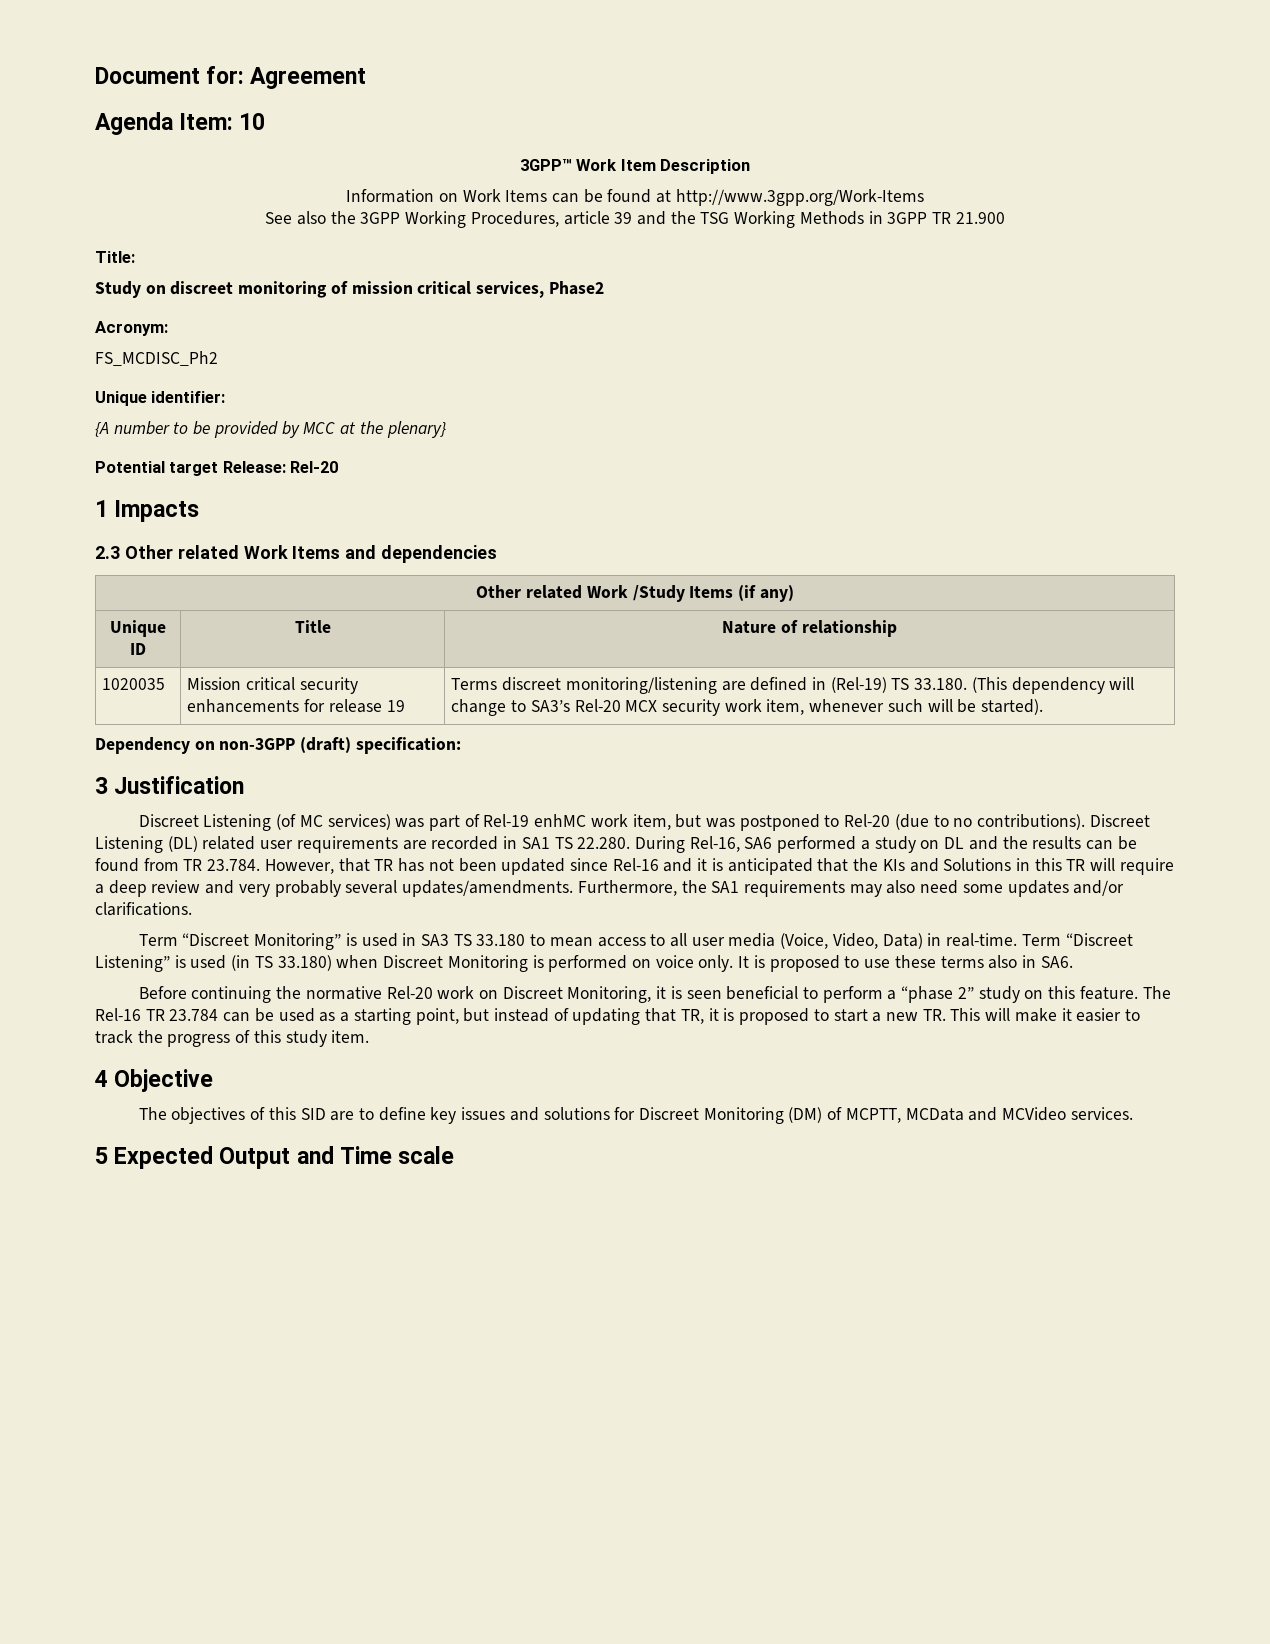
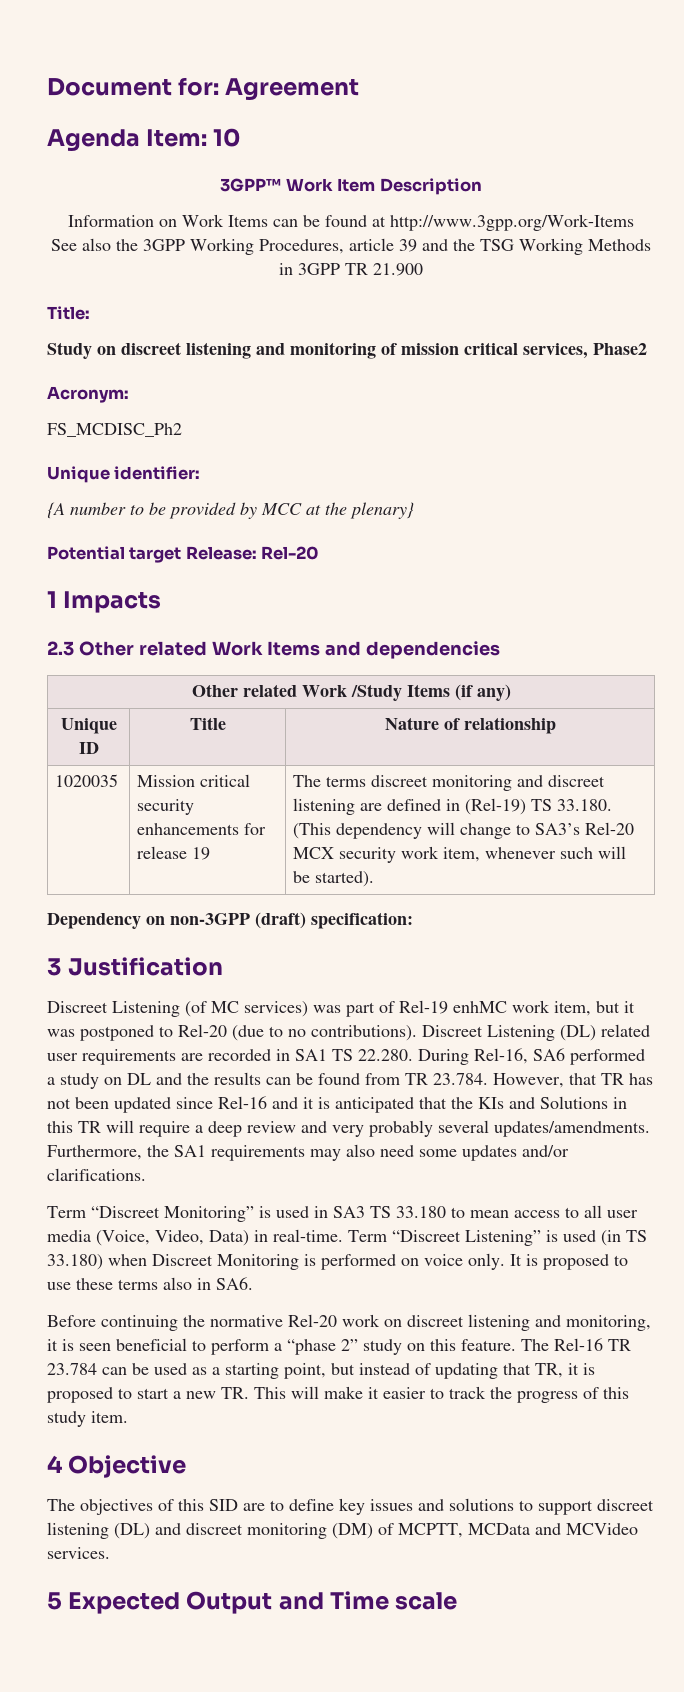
- Study on discreet monitoring of mission critical services, Phase2
+ Study on discreet listening and monitoring of mission critical services, Phase2
- 1020035 | Mission critical security enhancements for release 19 | Terms discreet monitoring/listening are defined in (Rel-19) TS 33.180. (This dependency will change to SA3’s Rel-20 MCX security work item, whenever such will be started).
+ 1020035 | Mission critical security enhancements for release 19 | The terms discreet monitoring and discreet listening are defined in (Rel-19) TS 33.180. (This dependency will change to SA3’s Rel-20 MCX security work item, whenever such will be started).
- Discreet Listening (of MC services) was part of Rel-19 enhMC work item, but was postponed to Rel-20 (due to no contributions).
+ Discreet Listening (of MC services) was part of Rel-19 enhMC work item, but it was postponed to Rel-20 (due to no contributions).
- Before continuing the normative Rel-20 work on Discreet Monitoring, it is seen beneficial to perform a “phase 2” study on this feature.
+ Before continuing the normative Rel-20 work on discreet listening and monitoring, it is seen beneficial to perform a “phase 2” study on this feature.
- The objectives of this SID are to define key issues and solutions for Discreet Monitoring (DM) of MCPTT, MCData and MCVideo services.
+ The objectives of this SID are to define key issues and solutions to support discreet listening (DL) and discreet monitoring (DM) of MCPTT, MCData and MCVideo services.

